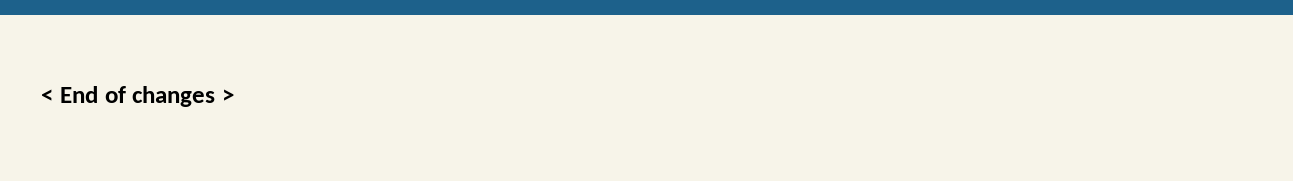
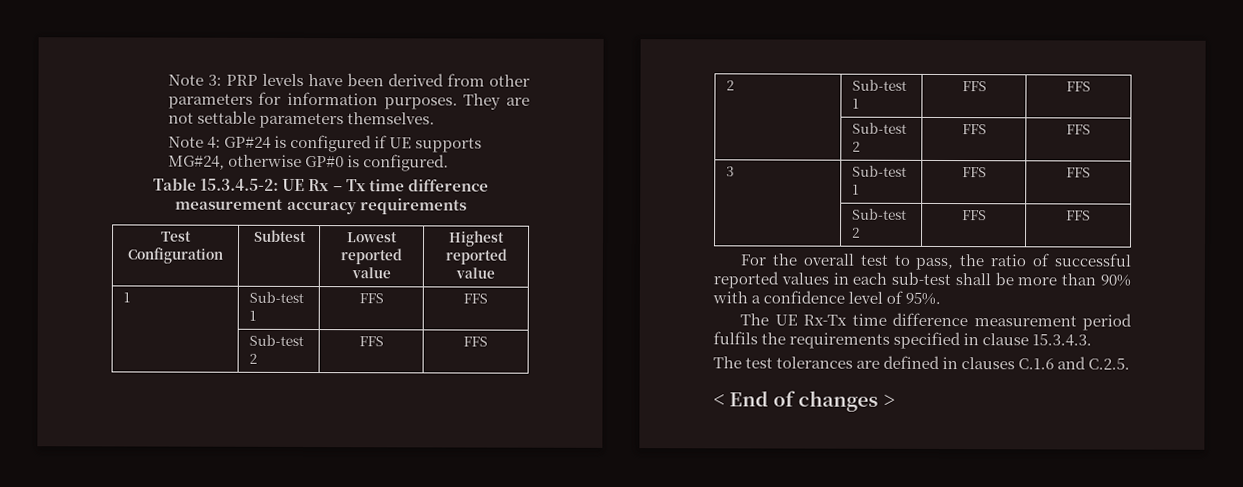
+ Note 3: PRP levels have been derived from other parameters for information purposes. They are not settable parameters themselves.
+ Note 4: GP#24 is configured if UE supports MG#24, otherwise GP#0 is configured.
+ Table 15.3.4.5-2: UE Rx – Tx time difference measurement accuracy requirements
+ Test Configuration | Subtest | Lowest reported value | Highest reported value
+ 1 | Sub-test 1 | FFS | FFS
+ | Sub-test 2 | FFS | FFS
+ 2 | Sub-test 1 | FFS | FFS
+ | Sub-test 2 | FFS | FFS
+ 3 | Sub-test 1 | FFS | FFS
+ | Sub-test 2 | FFS | FFS
+ For the overall test to pass, the ratio of successful reported values in each sub-test shall be more than 90% with a confidence level of 95%.
+ The UE Rx-Tx time difference measurement period fulfils the requirements specified in clause 15.3.4.3.
+ The test tolerances are defined in clauses C.1.6 and C.2.5.

